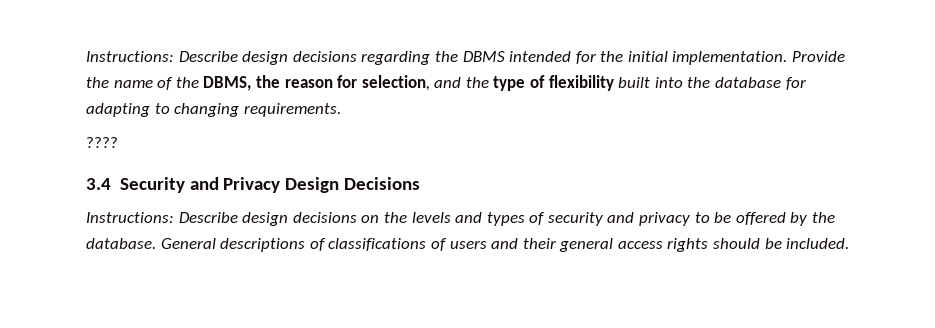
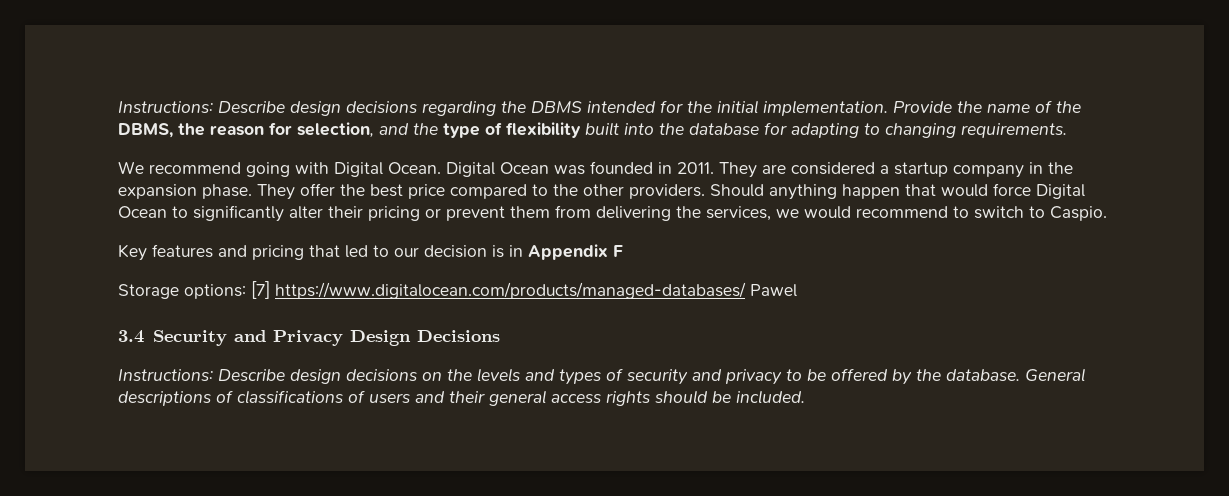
- ????
+ We recommend going with Digital Ocean. Digital Ocean was founded in 2011. They are considered a startup company in the expansion phase. They offer the best price compared to the other providers. Should anything happen that would force Digital Ocean to significantly alter their pricing or prevent them from delivering the services, we would recommend to switch to Caspio.
+ Key features and pricing that led to our decision is in Appendix F
+ Storage options: [7] https://www.digitalocean.com/products/managed-databases/ Pawel

